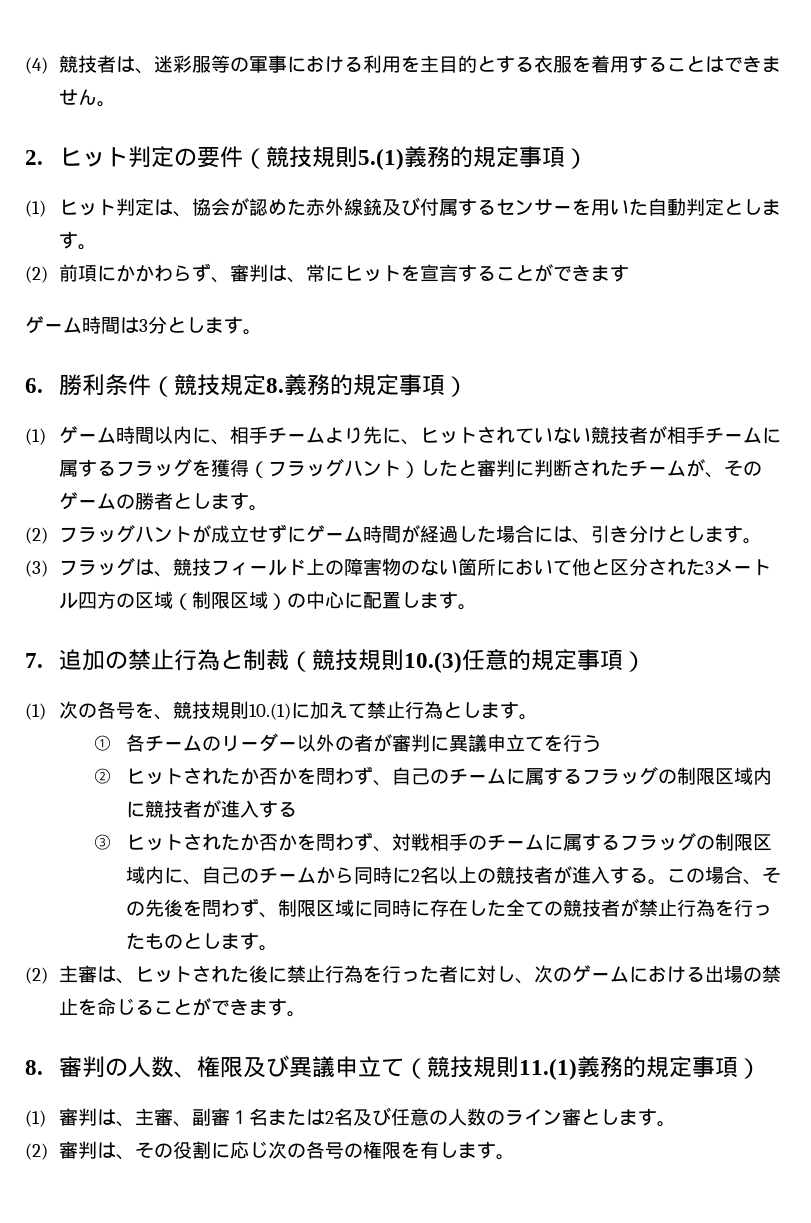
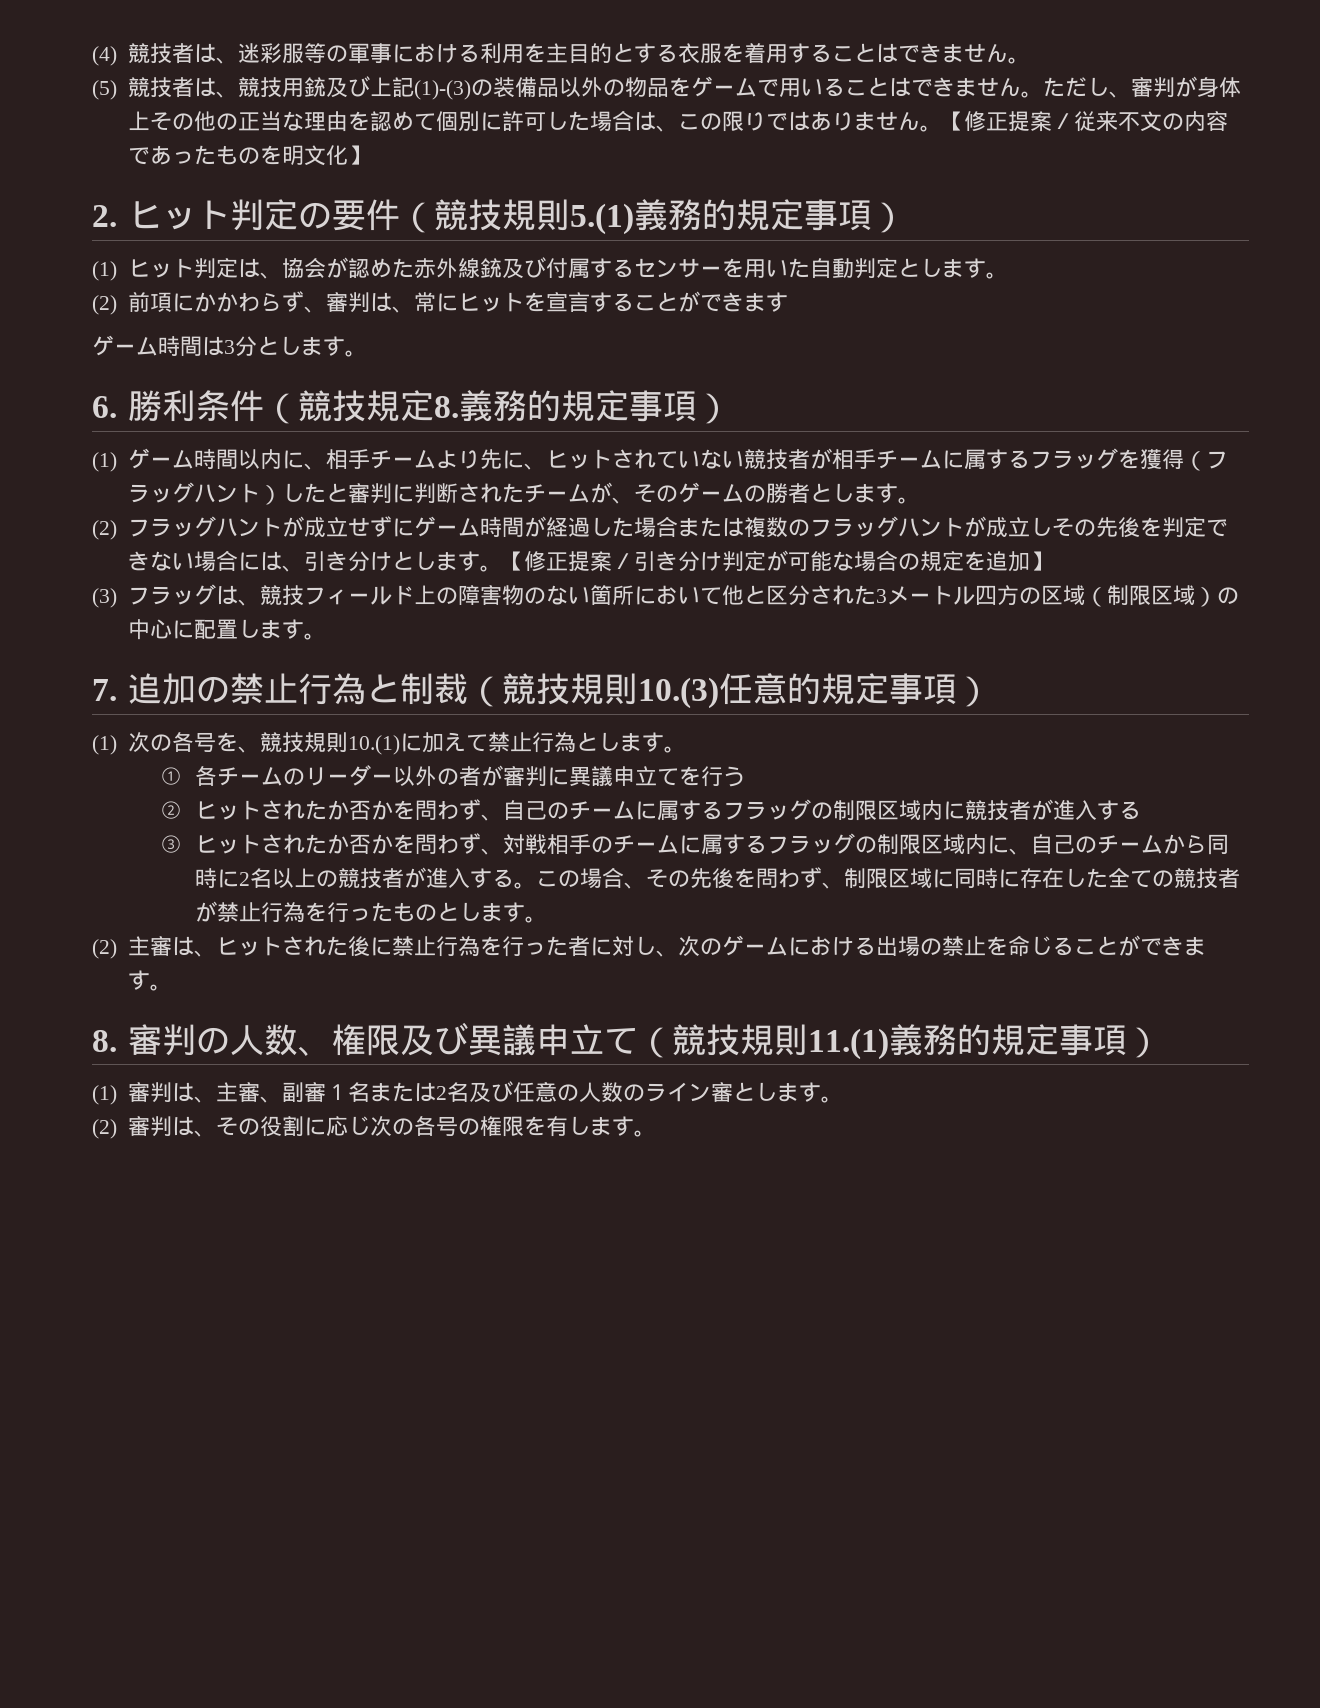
+ (5)競技者は、競技用銃及び上記(1)-(3)の装備品以外の物品をゲームで用いることはできません。ただし、審判が身体上その他の正当な理由を認めて個別に許可した場合は、この限りではありません。【修正提案／従来不文の内容であったものを明文化】
- (2)フラッグハントが成立せずにゲーム時間が経過した場合には、引き分けとします。
+ (2)フラッグハントが成立せずにゲーム時間が経過した場合または複数のフラッグハントが成立しその先後を判定できない場合には、引き分けとします。【修正提案／引き分け判定が可能な場合の規定を追加】

